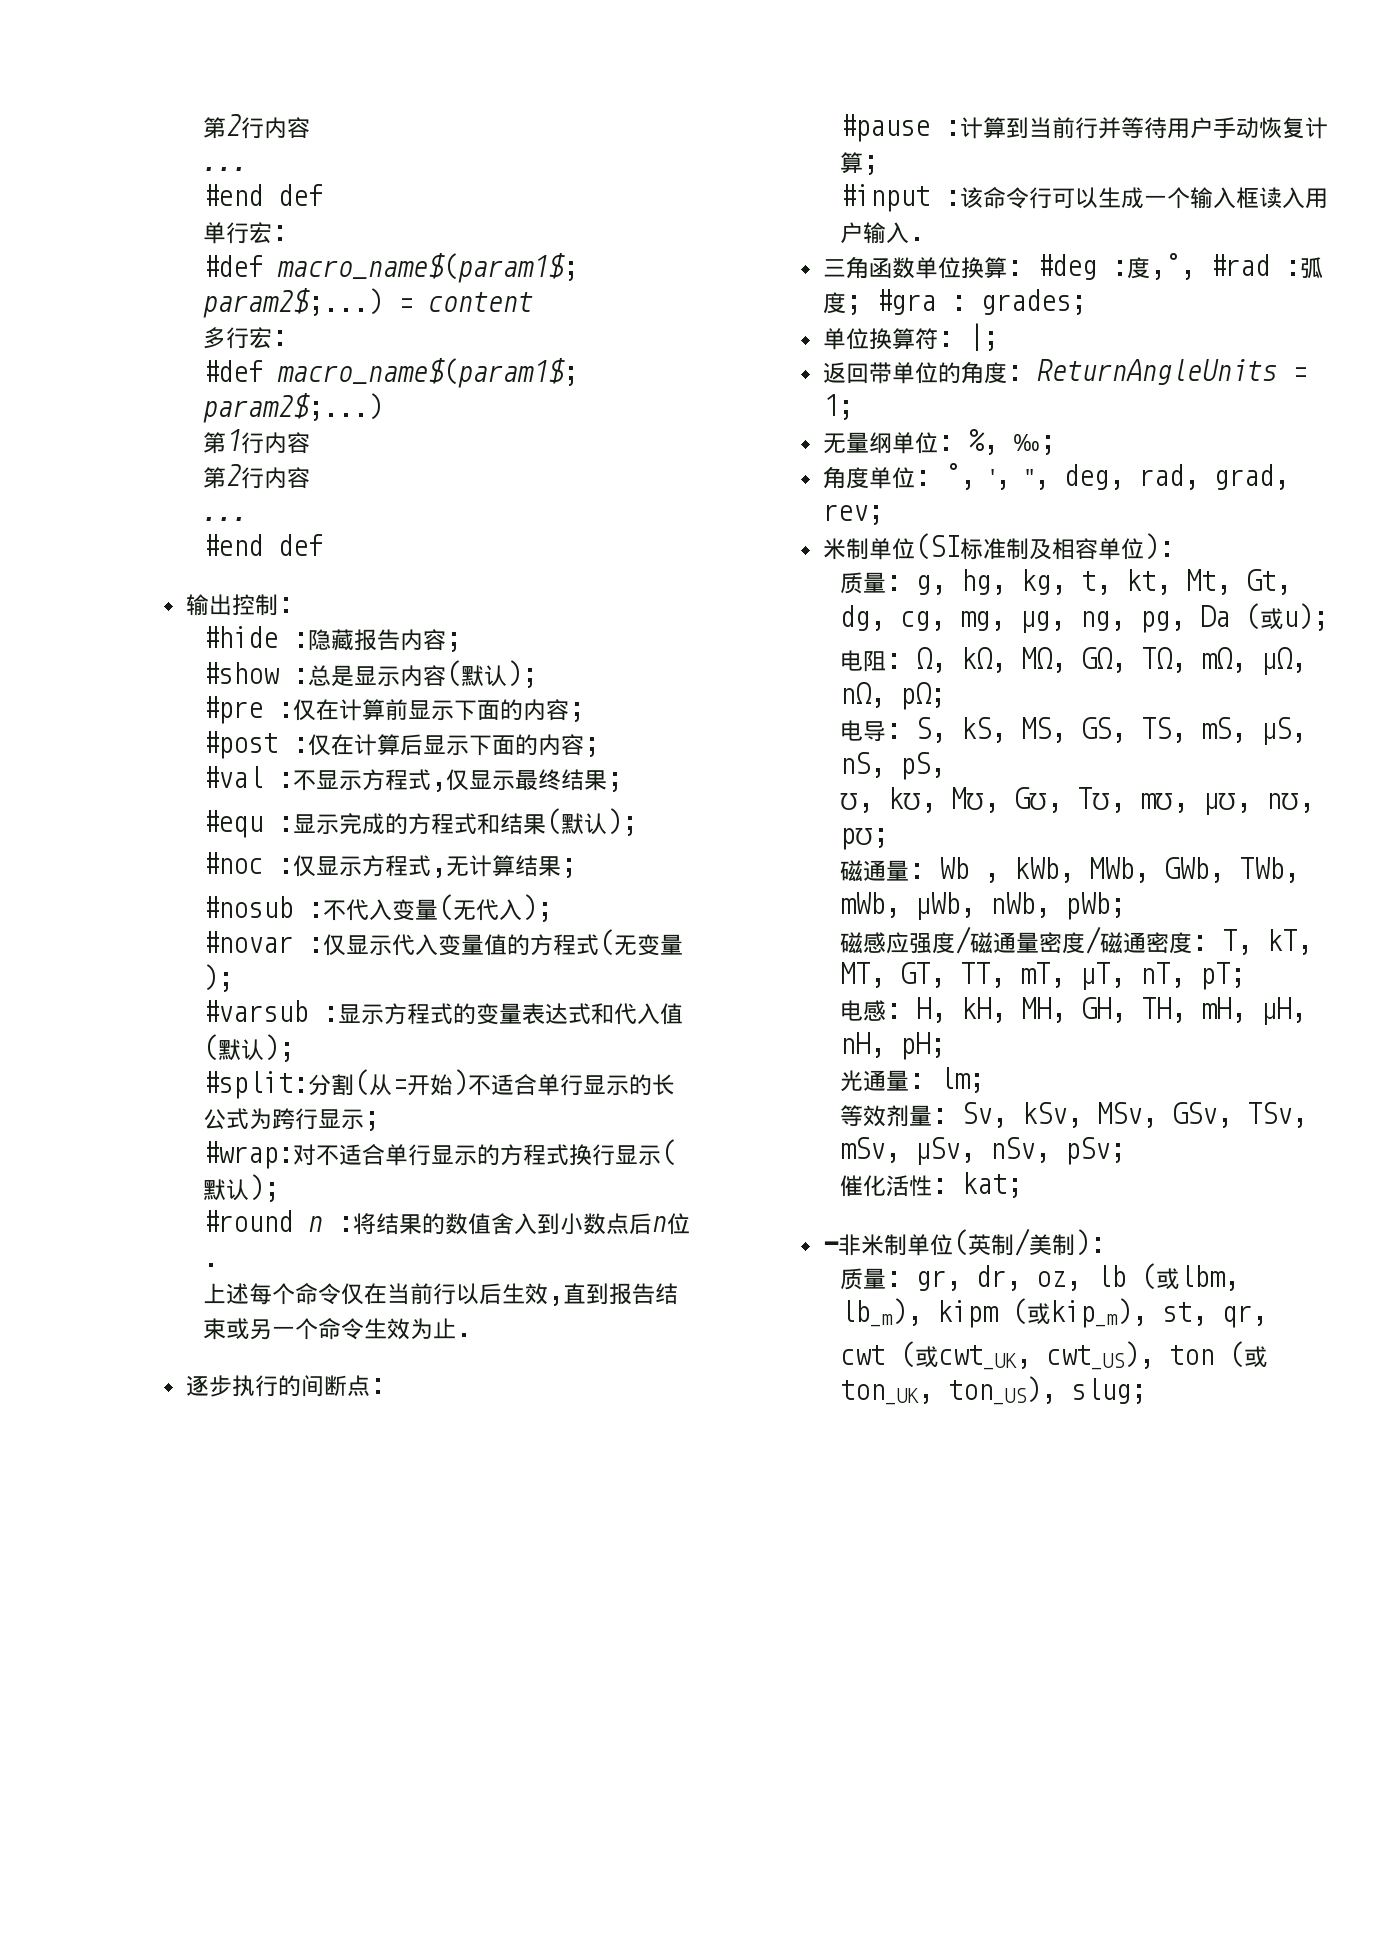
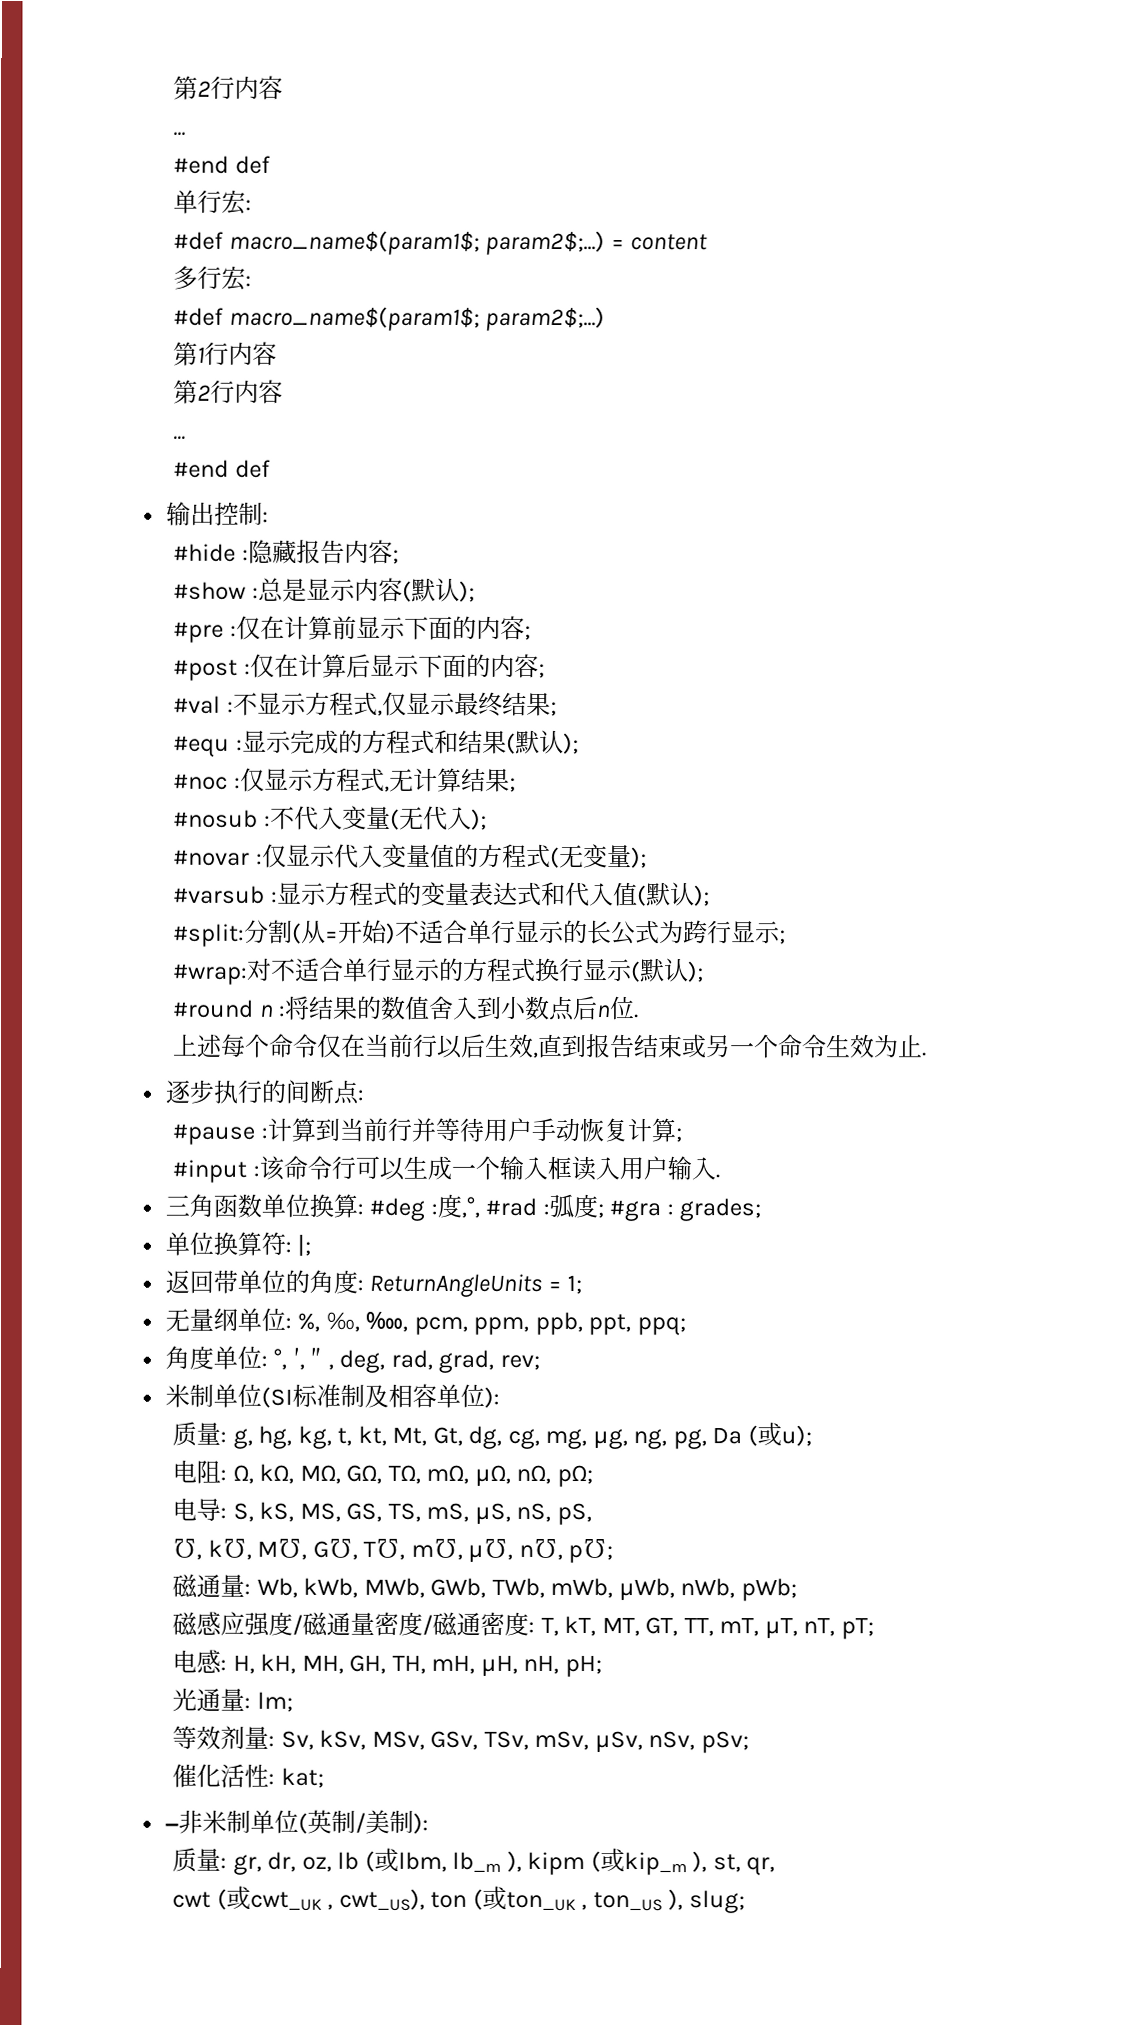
- 无量纲单位: %, ‰;
+ 无量纲单位: %, ‰, ‱, pcm, ppm, ppb, ppt, ppq;
- 角度单位: °, ′, ″, deg, rad, grad, rev;
+ 角度单位: °, ′, ″ , deg, rad, grad, rev;
- 磁通量: Wb , kWb, MWb, GWb, TWb, mWb, μWb, nWb, pWb;
+ 磁通量: Wb, kWb, MWb, GWb, TWb, mWb, μWb, nWb, pWb;
- 质量: gr, dr, oz, lb (或lbm, lb_m), kipm (或kip_m), st, qr,
+ 质量: gr, dr, oz, lb (或lbm, lb_m ), kipm (或kip_m ), st, qr,
- cwt (或cwt_UK, cwt_US), ton (或ton_UK, ton_US), slug;
+ cwt (或cwt_UK , cwt_US), ton (或ton_UK , ton_US ), slug;

